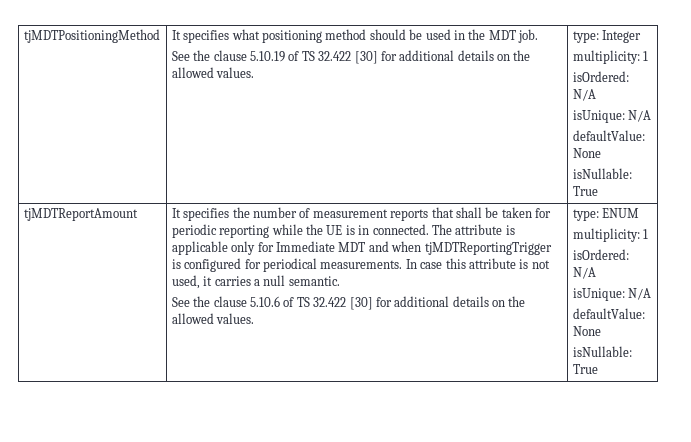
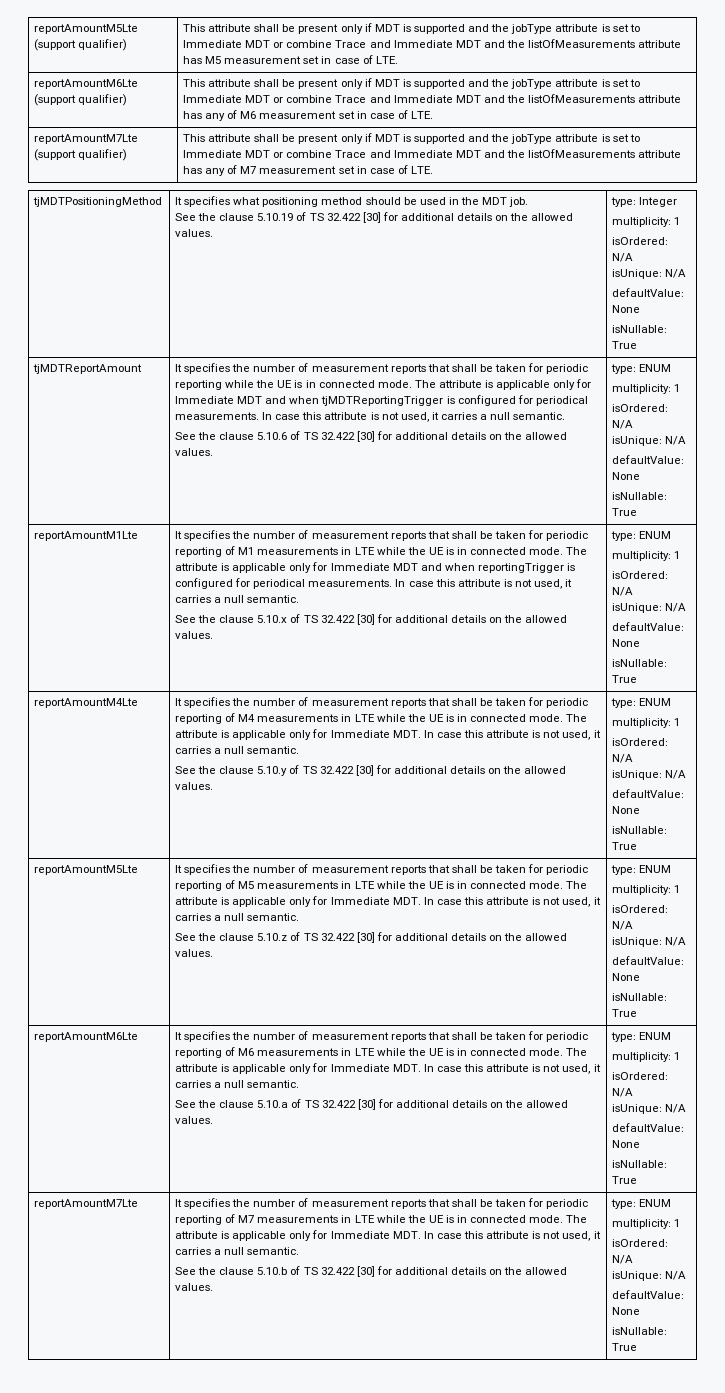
+ reportAmountM5Lte (support qualifier) | This attribute shall be present only if MDT is supported and the jobType attribute is set to Immediate MDT or combine Trace and Immediate MDT and the listOfMeasurements attribute has M5 measurement set in case of LTE.
+ reportAmountM6Lte (support qualifier) | This attribute shall be present only if MDT is supported and the jobType attribute is set to Immediate MDT or combine Trace and Immediate MDT and the listOfMeasurements attribute has any of M6 measurement set in case of LTE.
+ reportAmountM7Lte (support qualifier) | This attribute shall be present only if MDT is supported and the jobType attribute is set to Immediate MDT or combine Trace and Immediate MDT and the listOfMeasurements attribute has any of M7 measurement set in case of LTE.
- It specifies the number of measurement reports that shall be taken for periodic reporting while the UE is in connected.
+ It specifies the number of measurement reports that shall be taken for periodic reporting while the UE is in connected mode.
+ reportAmountM1Lte | It specifies the number of measurement reports that shall be taken for periodic reporting of M1 measurements in LTE while the UE is in connected mode. The attribute is applicable only for Immediate MDT and when reportingTrigger is configured for periodical measurements. In case this attribute is not used, it carries a null semantic.
+ See the clause 5.10.x of TS 32.422 [30] for additional details on the allowed values. | type: ENUM
+ multiplicity: 1
+ isOrdered: N/A
+ isUnique: N/A
+ defaultValue: None
+ isNullable: True
+ reportAmountM4Lte | It specifies the number of measurement reports that shall be taken for periodic reporting of M4 measurements in LTE while the UE is in connected mode. The attribute is applicable only for Immediate MDT. In case this attribute is not used, it carries a null semantic.
+ See the clause 5.10.y of TS 32.422 [30] for additional details on the allowed values. | type: ENUM
+ multiplicity: 1
+ isOrdered: N/A
+ isUnique: N/A
+ defaultValue: None
+ isNullable: True
+ reportAmountM5Lte | It specifies the number of measurement reports that shall be taken for periodic reporting of M5 measurements in LTE while the UE is in connected mode. The attribute is applicable only for Immediate MDT. In case this attribute is not used, it carries a null semantic.
+ See the clause 5.10.z of TS 32.422 [30] for additional details on the allowed values. | type: ENUM
+ multiplicity: 1
+ isOrdered: N/A
+ isUnique: N/A
+ defaultValue: None
+ isNullable: True
+ reportAmountM6Lte | It specifies the number of measurement reports that shall be taken for periodic reporting of M6 measurements in LTE while the UE is in connected mode. The attribute is applicable only for Immediate MDT. In case this attribute is not used, it carries a null semantic.
+ See the clause 5.10.a of TS 32.422 [30] for additional details on the allowed values. | type: ENUM
+ multiplicity: 1
+ isOrdered: N/A
+ isUnique: N/A
+ defaultValue: None
+ isNullable: True
+ reportAmountM7Lte | It specifies the number of measurement reports that shall be taken for periodic reporting of M7 measurements in LTE while the UE is in connected mode. The attribute is applicable only for Immediate MDT. In case this attribute is not used, it carries a null semantic.
+ See the clause 5.10.b of TS 32.422 [30] for additional details on the allowed values. | type: ENUM
+ multiplicity: 1
+ isOrdered: N/A
+ isUnique: N/A
+ defaultValue: None
+ isNullable: True

